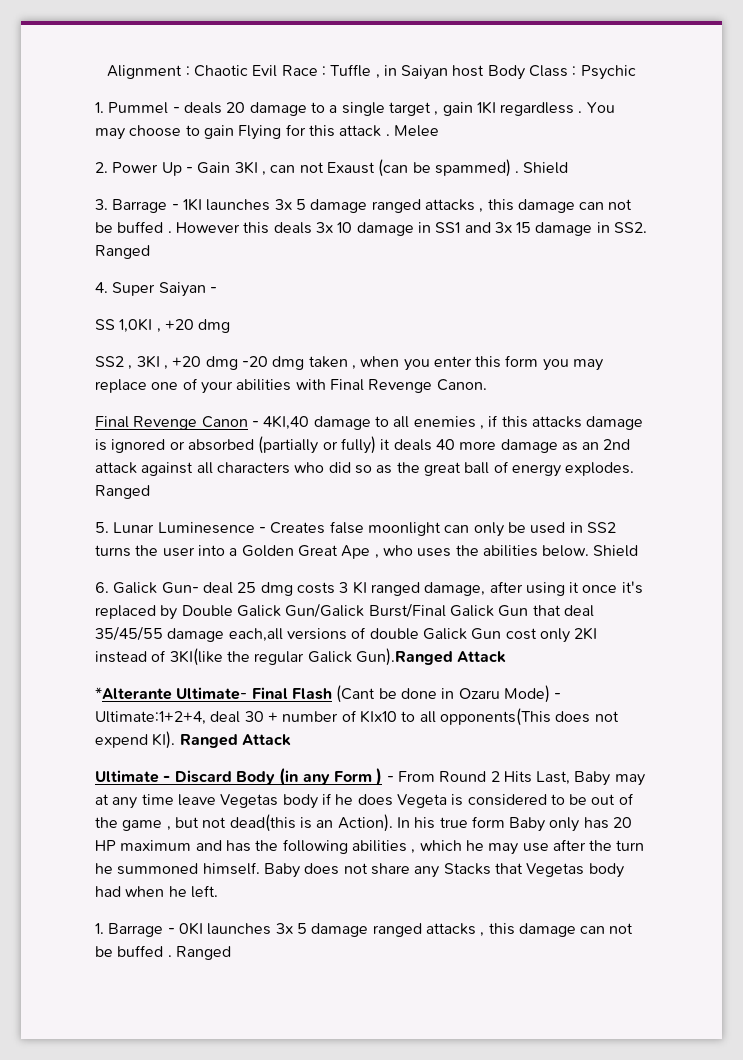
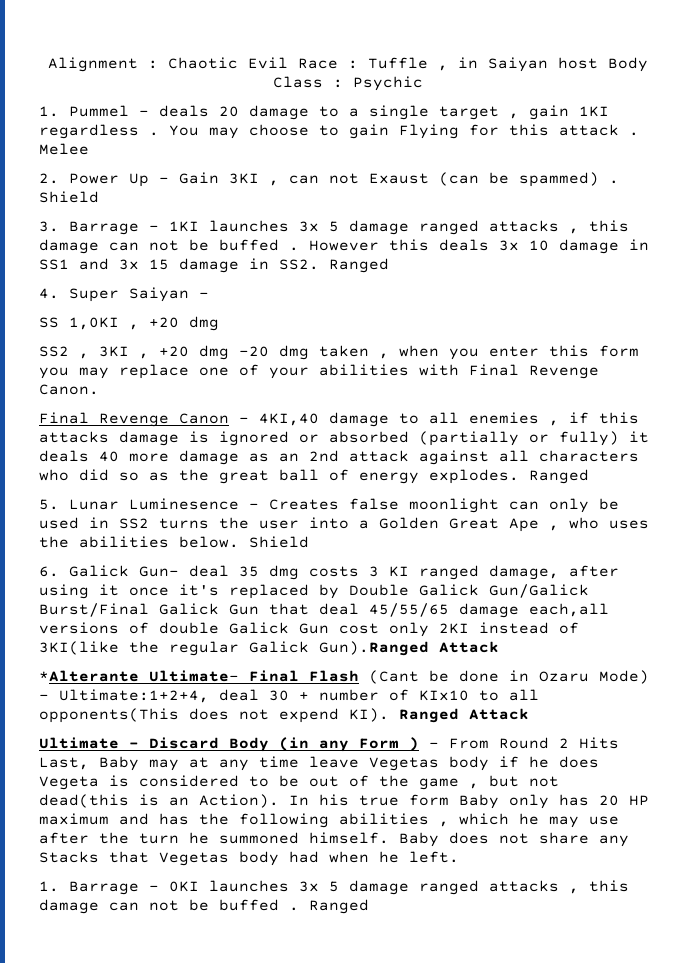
- 6. Galick Gun- deal 25 dmg costs 3 KI ranged damage, after using it once it's replaced by Double Galick Gun/Galick Burst/Final Galick Gun that deal 35/45/55 damage each,all versions of double Galick Gun cost only 2KI instead of 3KI(like the regular Galick Gun).Ranged Attack
+ 6. Galick Gun- deal 35 dmg costs 3 KI ranged damage, after using it once it's replaced by Double Galick Gun/Galick Burst/Final Galick Gun that deal 45/55/65 damage each,all versions of double Galick Gun cost only 2KI instead of 3KI(like the regular Galick Gun).Ranged Attack

